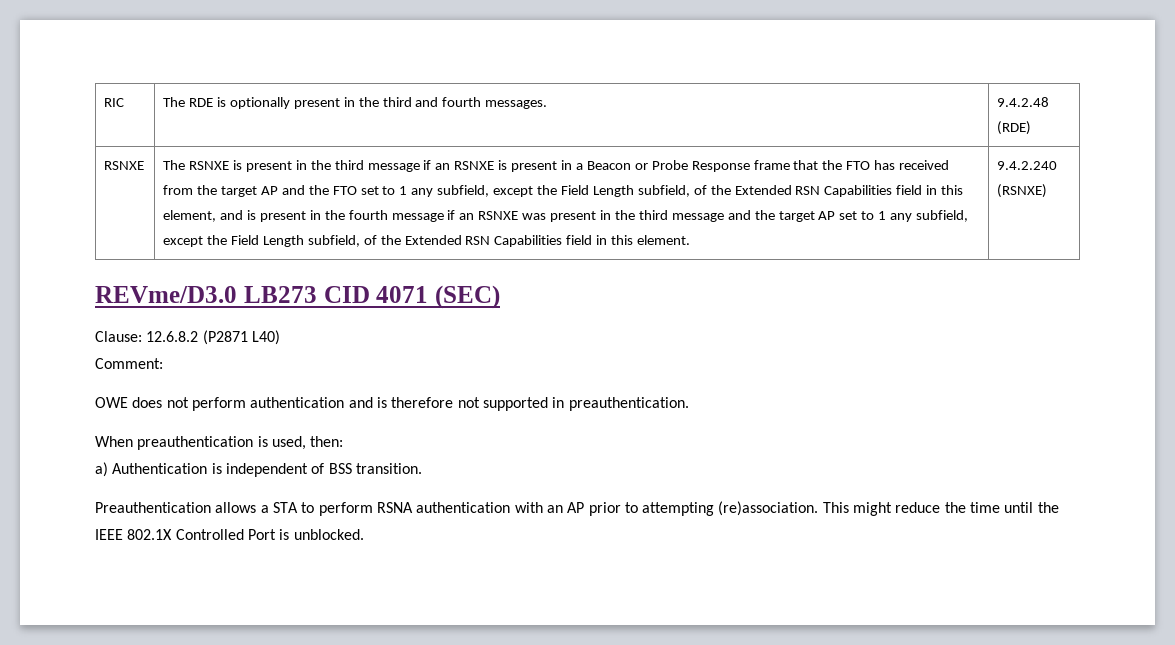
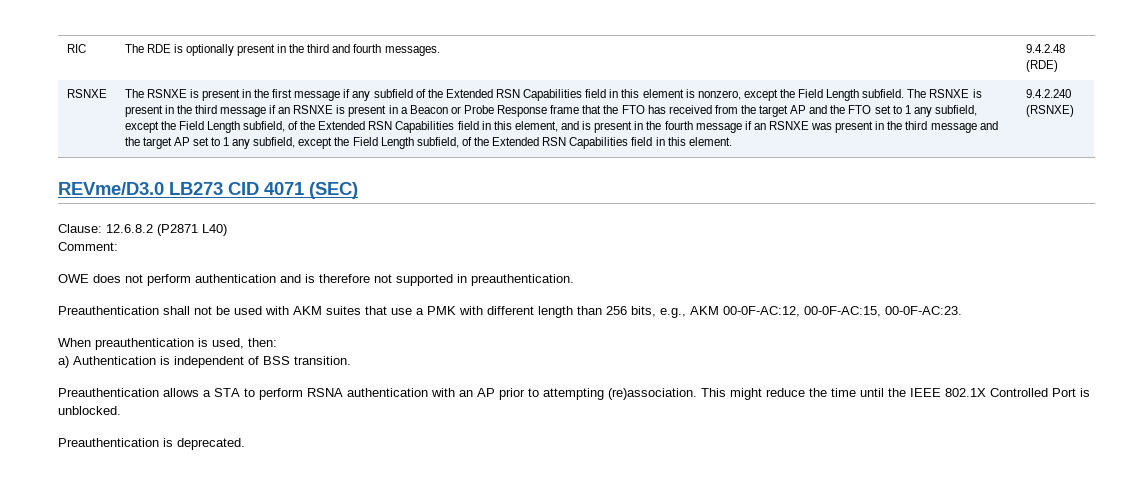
- The RSNXE is present in the third message if an RSNXE is present in a Beacon or Probe Response frame that the FTO has received from the target AP and the FTO set to 1 any subfield, except the Field Length subfield, of the Extended RSN Capabilities field in this element, and is present in the fourth message if an RSNXE was present in the third message and the target AP set to 1 any subfield, except the Field Length subfield, of the Extended RSN Capabilities field in this element.
+ The RSNXE is present in the first message if any subfield of the Extended RSN Capabilities field in this element is nonzero, except the Field Length subfield. The RSNXE is present in the third message if an RSNXE is present in a Beacon or Probe Response frame that the FTO has received from the target AP and the FTO set to 1 any subfield, except the Field Length subfield, of the Extended RSN Capabilities field in this element, and is present in the fourth message if an RSNXE was present in the third message and the target AP set to 1 any subfield, except the Field Length subfield, of the Extended RSN Capabilities field in this element.
+ Preauthentication shall not be used with AKM suites that use a PMK with different length than 256 bits, e.g., AKM 00-0F-AC:12, 00-0F-AC:15, 00-0F-AC:23.
+ Preauthentication is deprecated.

